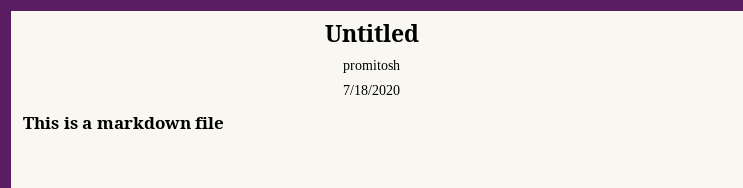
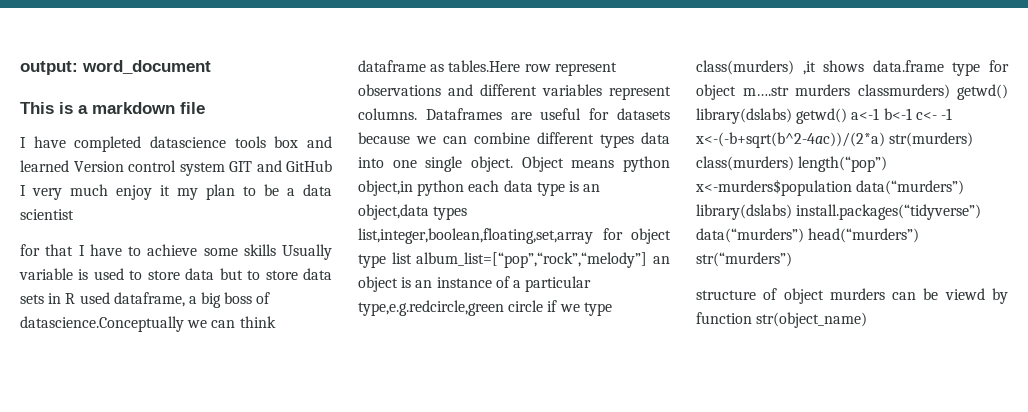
- Untitled
- promitosh
- 7/18/2020
+ output: word_document
+ I have completed datascience tools box and learned Version control system GIT and GitHub I very much enjoy it my plan to be a data scientist
+ for that I have to achieve some skills Usually variable is used to store data but to store data sets in R used dataframe, a big boss of datascience.Conceptually we can think dataframe as tables.Here row represent observations and different variables represent columns. Dataframes are useful for datasets because we can combine different types data into one single object. Object means python object,in python each data type is an object,data types list,integer,boolean,floating,set,array for object type list album_list=[“pop”,“rock”,“melody”] an object is an instance of a particular type,e.g.redcircle,green circle if we type class(murders) ,it shows data.frame type for object m….str murders classmurders) getwd() library(dslabs) getwd() a<-1 b<-1 c<- -1 x<-(-b+sqrt(b^2-4ac))/(2*a) str(murders) class(murders) length(“pop”) x<-murders$population data(“murders”) library(dslabs) install.packages(“tidyverse”) data(“murders”) head(“murders”) str(“murders”)
+ structure of object murders can be viewd by function str(object_name)

